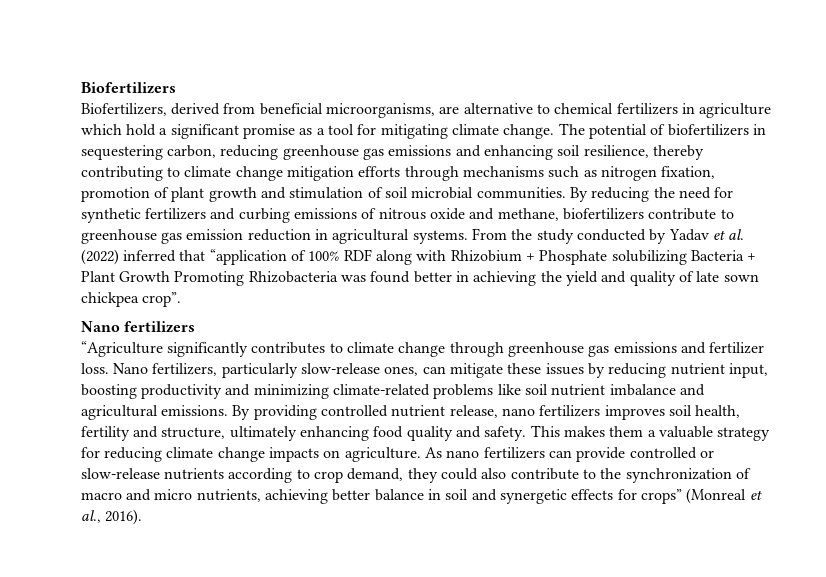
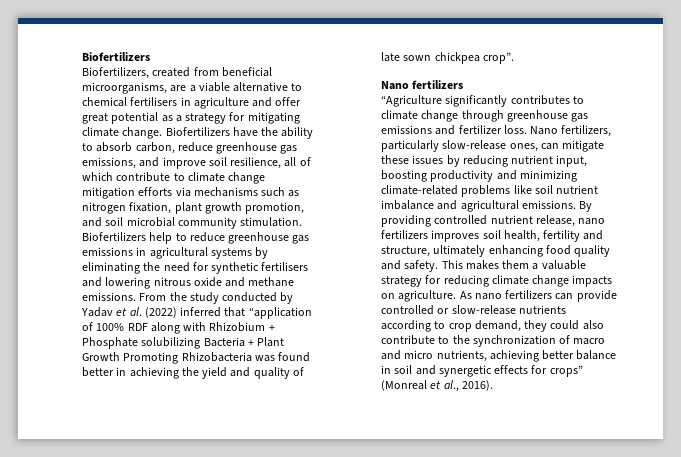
- Biofertilizers, derived from beneficial microorganisms, are alternative to chemical fertilizers in agriculture which hold a significant promise as a tool for mitigating climate change.
+ Biofertilizers, created from beneficial microorganisms, are a viable alternative to chemical fertilisers in agriculture and offer great potential as a strategy for mitigating climate change.
- The potential of biofertilizers in sequestering carbon, reducing greenhouse gas emissions and enhancing soil resilience, thereby contributing to climate change mitigation efforts through mechanisms such as nitrogen fixation, promotion of plant growth and stimulation of soil microbial communities. By reducing the need for synthetic fertilizers and curbing emissions of nitrous oxide and methane, biofertilizers contribute to greenhouse gas emission reduction in agricultural systems.
+ Biofertilizers have the ability to absorb carbon, reduce greenhouse gas emissions, and improve soil resilience, all of which contribute to climate change mitigation efforts via mechanisms such as nitrogen fixation, plant growth promotion, and soil microbial community stimulation. Biofertilizers help to reduce greenhouse gas emissions in agricultural systems by eliminating the need for synthetic fertilisers and lowering nitrous oxide and methane emissions.

